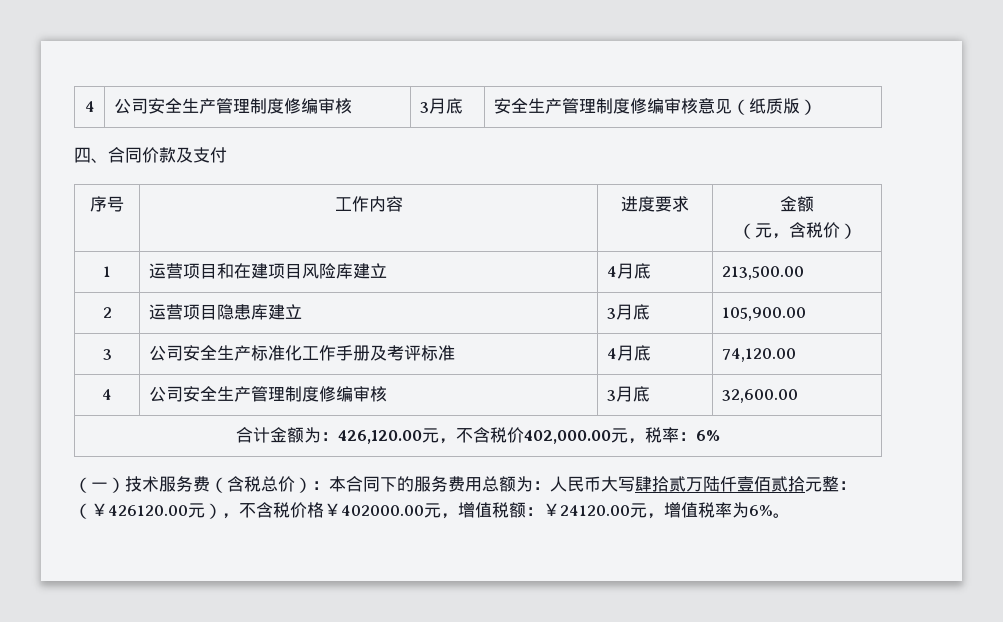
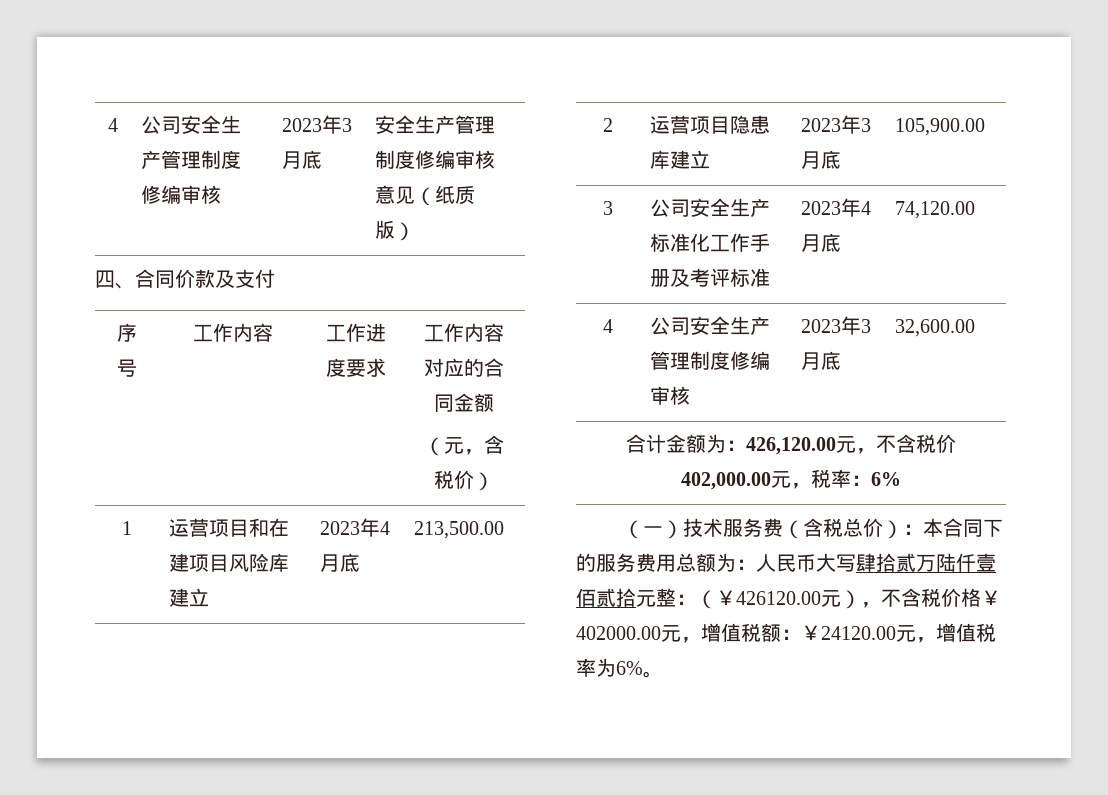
- 4 | 公司安全生产管理制度修编审核 | 3月底 | 安全生产管理制度修编审核意见（纸质版）
+ 4 | 公司安全生产管理制度修编审核 | 2023年3月底 | 安全生产管理制度修编审核意见（纸质版）
- 序号 | 工作内容 | 进度要求 | 金额
+ 序号 | 工作内容 | 工作进度要求 | 工作内容对应的合同金额
- 1 | 运营项目和在建项目风险库建立 | 4月底 | 213,500.00
+ 1 | 运营项目和在建项目风险库建立 | 2023年4月底 | 213,500.00
- 2 | 运营项目隐患库建立 | 3月底 | 105,900.00
+ 2 | 运营项目隐患库建立 | 2023年3月底 | 105,900.00
- 3 | 公司安全生产标准化工作手册及考评标准 | 4月底 | 74,120.00
+ 3 | 公司安全生产标准化工作手册及考评标准 | 2023年4月底 | 74,120.00
- 4 | 公司安全生产管理制度修编审核 | 3月底 | 32,600.00
+ 4 | 公司安全生产管理制度修编审核 | 2023年3月底 | 32,600.00

